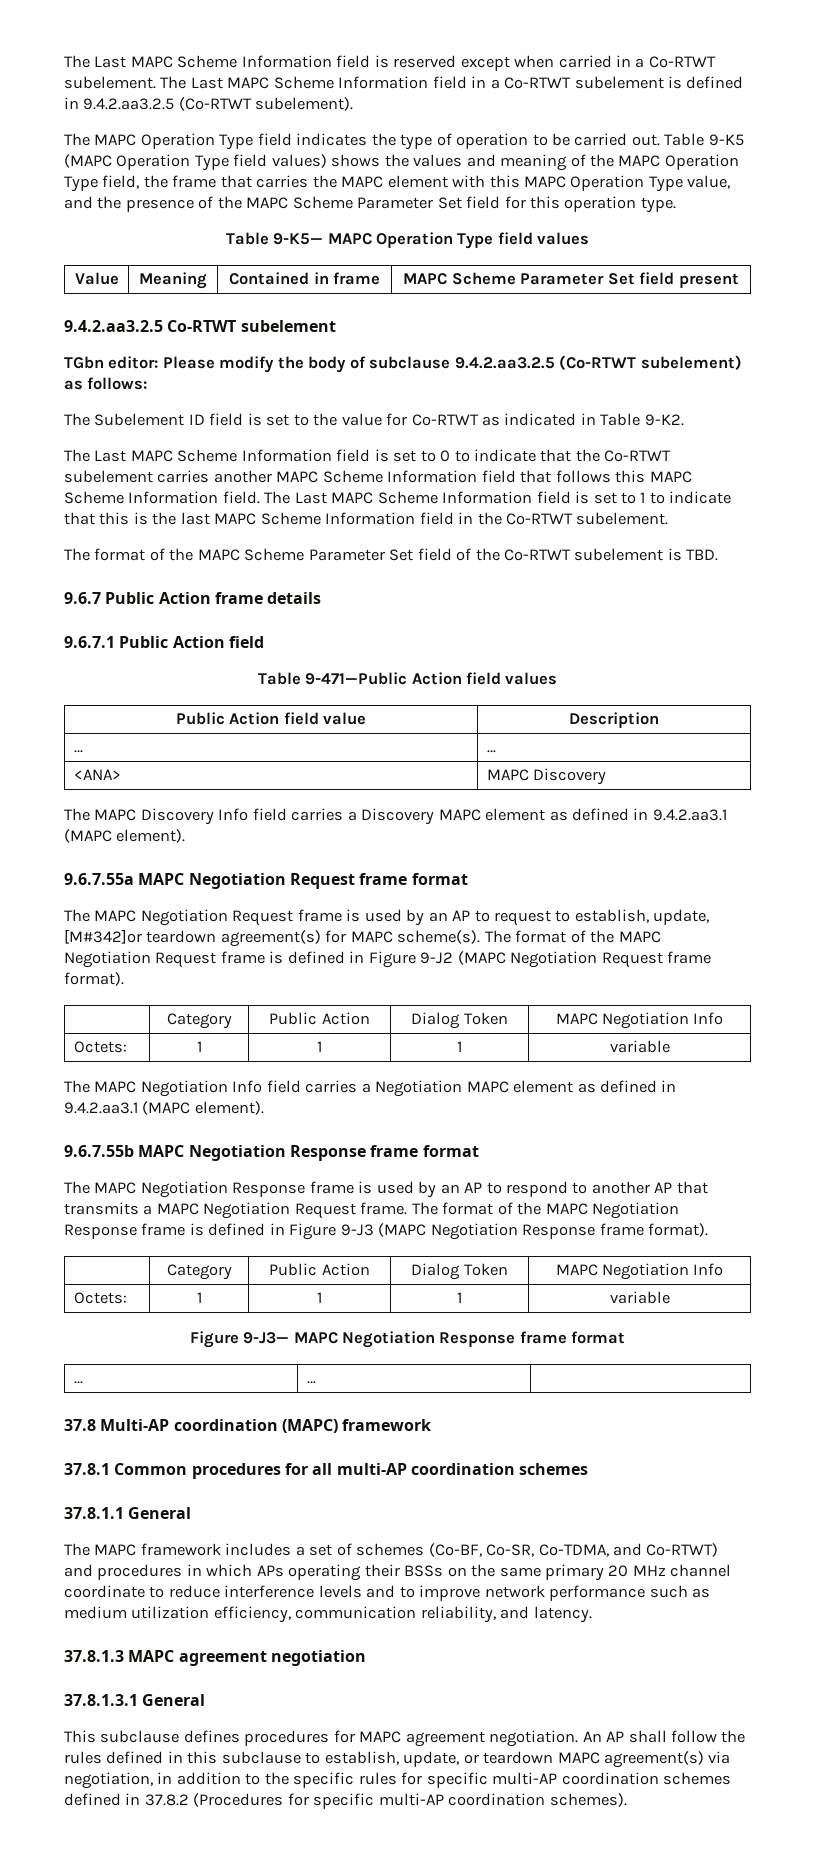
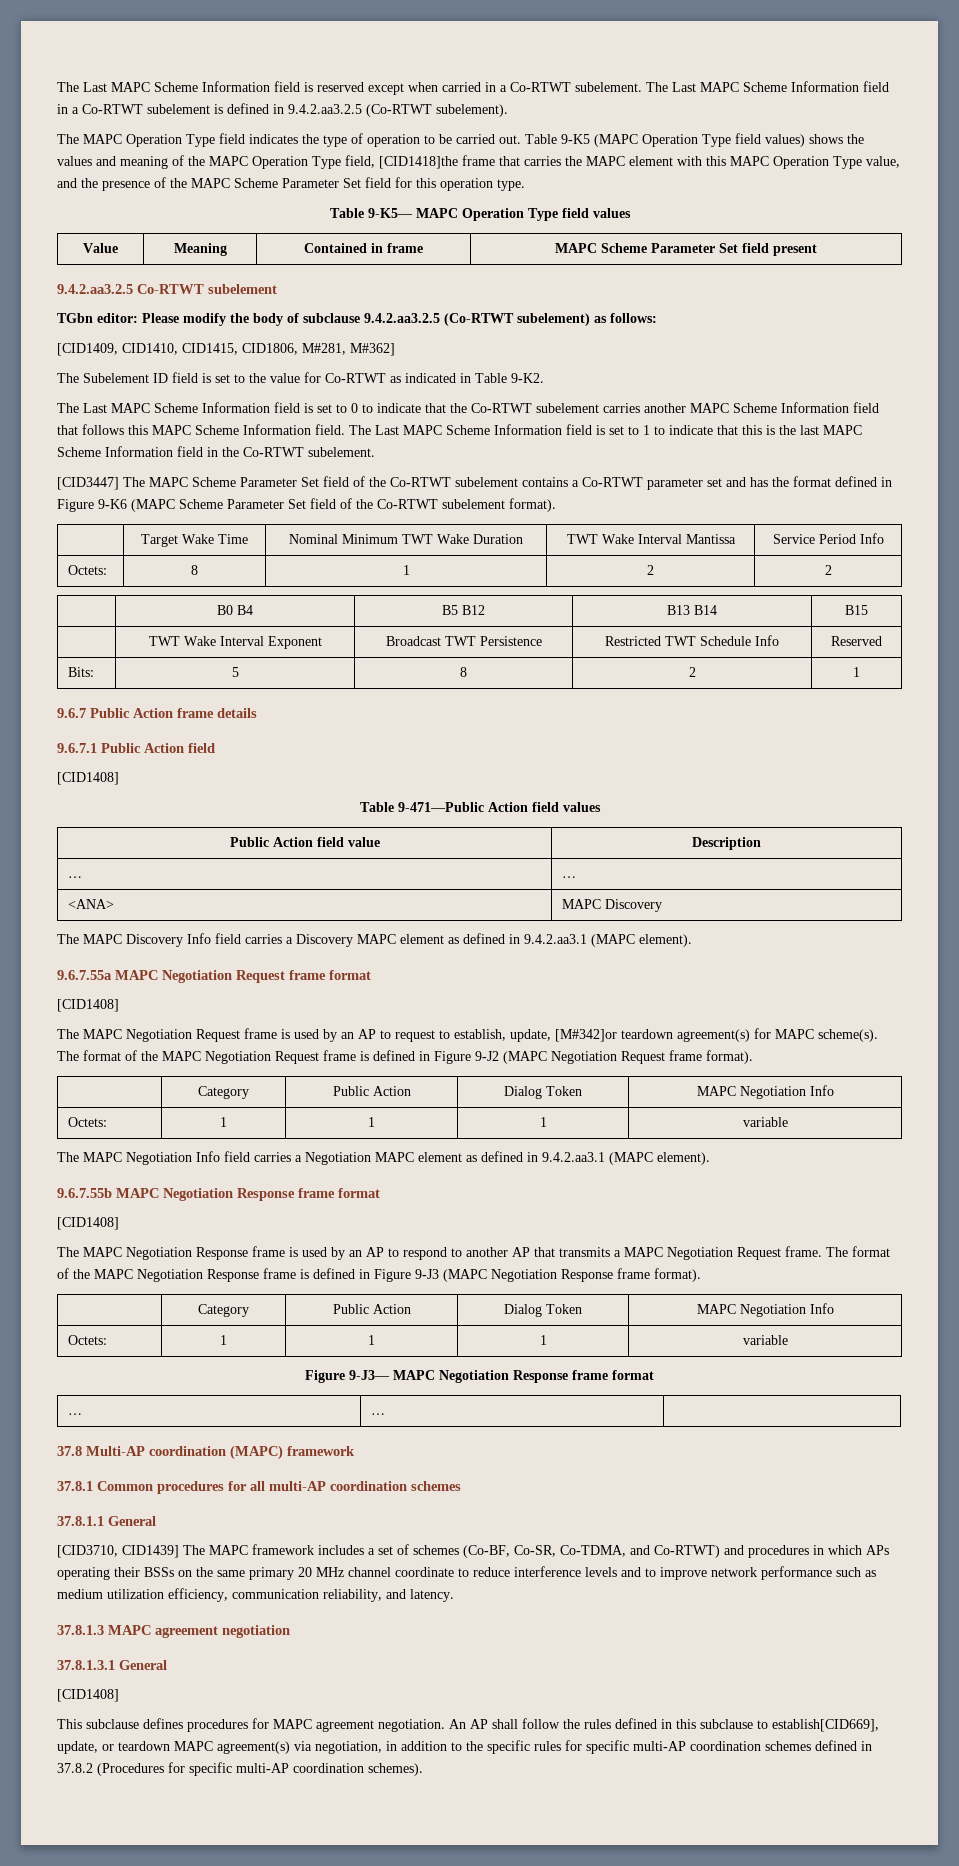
- Table 9-K5 (MAPC Operation Type field values) shows the values and meaning of the MAPC Operation Type field, the frame that carries the MAPC element with this MAPC Operation Type value, and the presence of the MAPC Scheme Parameter Set field for this operation type.
+ Table 9-K5 (MAPC Operation Type field values) shows the values and meaning of the MAPC Operation Type field, [CID1418]the frame that carries the MAPC element with this MAPC Operation Type value, and the presence of the MAPC Scheme Parameter Set field for this operation type.
+ [CID1409, CID1410, CID1415, CID1806, M#281, M#362]
- The format of the MAPC Scheme Parameter Set field of the Co-RTWT subelement is TBD.
+ [CID3447] The MAPC Scheme Parameter Set field of the Co-RTWT subelement contains a Co-RTWT parameter set and has the format defined in Figure 9-K6 (MAPC Scheme Parameter Set field of the Co-RTWT subelement format).
+ | Target Wake Time | Nominal Minimum TWT Wake Duration | TWT Wake Interval Mantissa | Service Period Info
+ Octets: | 8 | 1 | 2 | 2
+ | B0 B4 | B5 B12 | B13 B14 | B15
+ | TWT Wake Interval Exponent | Broadcast TWT Persistence | Restricted TWT Schedule Info | Reserved
+ Bits: | 5 | 8 | 2 | 1
  9.6.7.1 Public Action field
+ [CID1408]
  9.6.7.55a MAPC Negotiation Request frame format
+ [CID1408]
  9.6.7.55b MAPC Negotiation Response frame format
+ [CID1408]
- The MAPC framework includes a set of schemes (Co-BF, Co-SR, Co-TDMA, and Co-RTWT) and procedures in which APs operating their BSSs on the same primary 20 MHz channel coordinate to reduce interference levels and to improve network performance such as medium utilization efficiency, communication reliability, and latency.
+ [CID3710, CID1439] The MAPC framework includes a set of schemes (Co-BF, Co-SR, Co-TDMA, and Co-RTWT) and procedures in which APs operating their BSSs on the same primary 20 MHz channel coordinate to reduce interference levels and to improve network performance such as medium utilization efficiency, communication reliability, and latency.
  37.8.1.3.1 General
+ [CID1408]
- An AP shall follow the rules defined in this subclause to establish, update, or teardown MAPC agreement(s) via negotiation, in addition to the specific rules for specific multi-AP coordination schemes defined in 37.8.2 (Procedures for specific multi-AP coordination schemes).
+ An AP shall follow the rules defined in this subclause to establish[CID669], update, or teardown MAPC agreement(s) via negotiation, in addition to the specific rules for specific multi-AP coordination schemes defined in 37.8.2 (Procedures for specific multi-AP coordination schemes).

